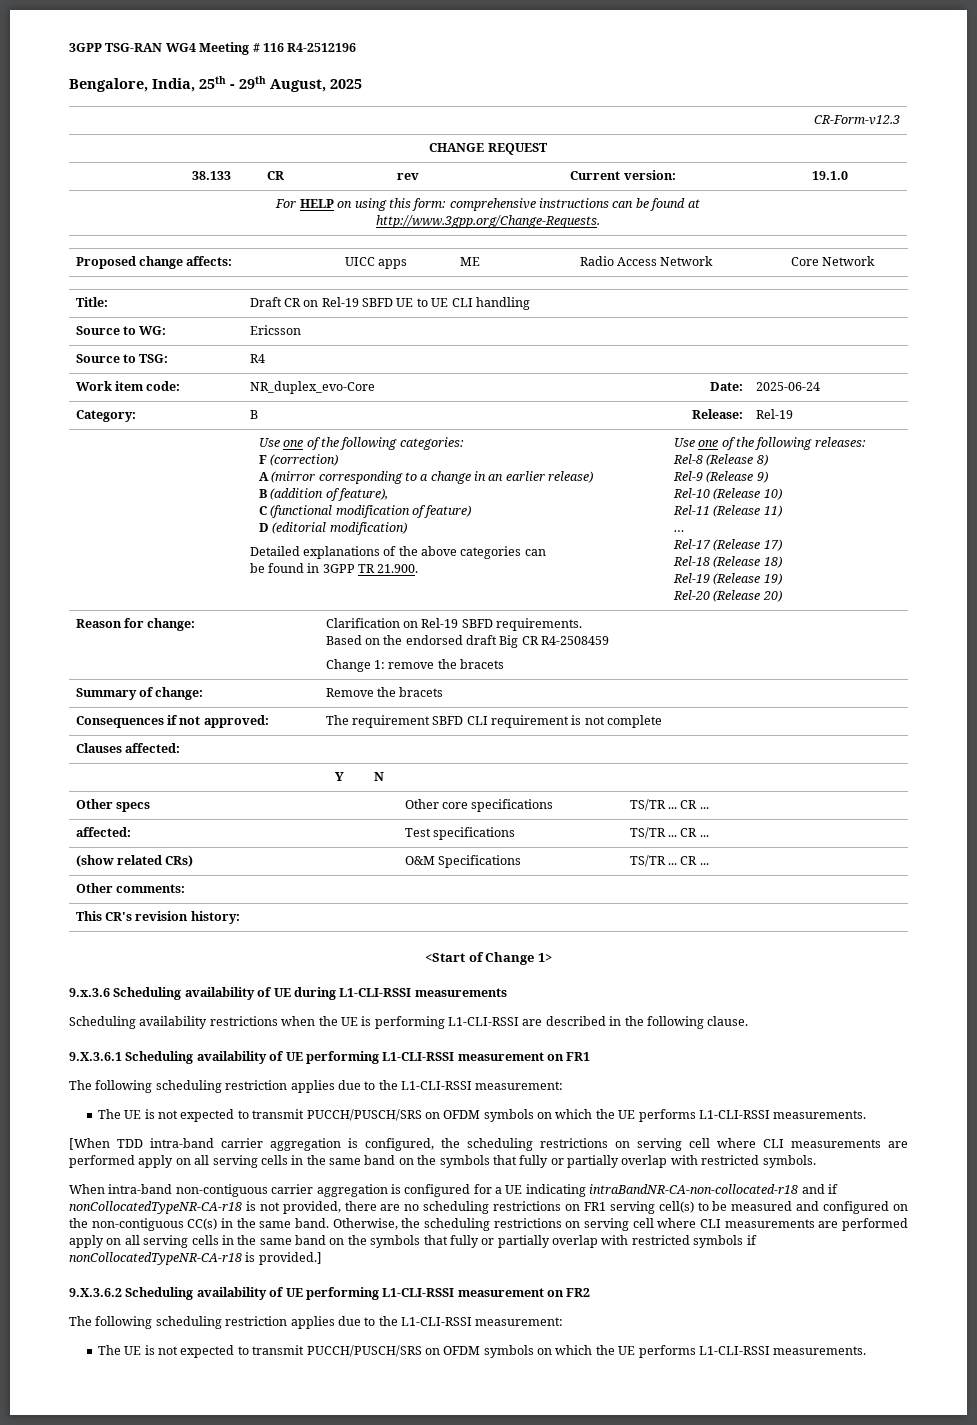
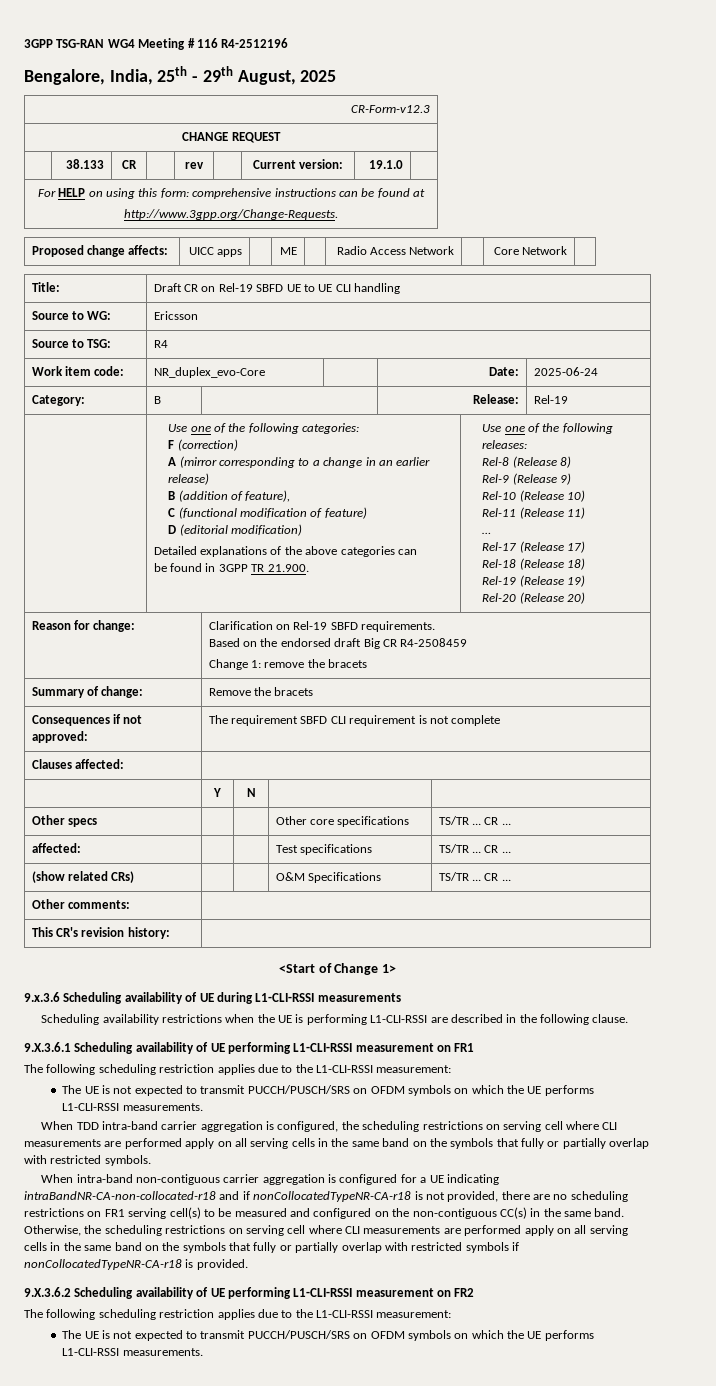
- [When TDD intra-band carrier aggregation is configured, the scheduling restrictions on serving cell where CLI measurements are performed apply on all serving cells in the same band on the symbols that fully or partially overlap with restricted symbols.
+ When TDD intra-band carrier aggregation is configured, the scheduling restrictions on serving cell where CLI measurements are performed apply on all serving cells in the same band on the symbols that fully or partially overlap with restricted symbols.
- Otherwise, the scheduling restrictions on serving cell where CLI measurements are performed apply on all serving cells in the same band on the symbols that fully or partially overlap with restricted symbols if nonCollocatedTypeNR-CA-r18 is provided.]
+ Otherwise, the scheduling restrictions on serving cell where CLI measurements are performed apply on all serving cells in the same band on the symbols that fully or partially overlap with restricted symbols if nonCollocatedTypeNR-CA-r18 is provided.

